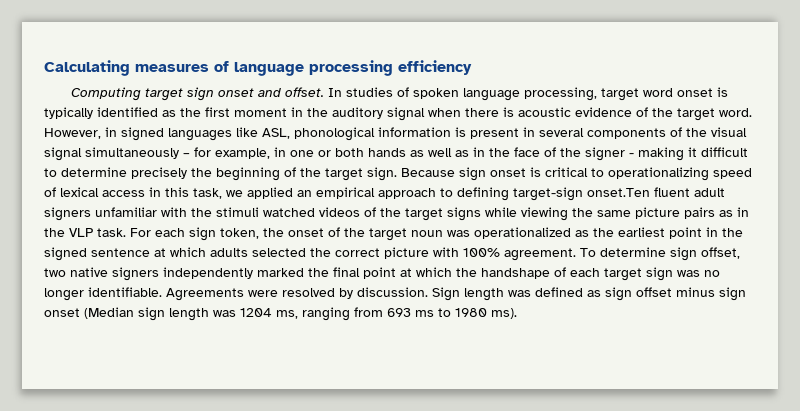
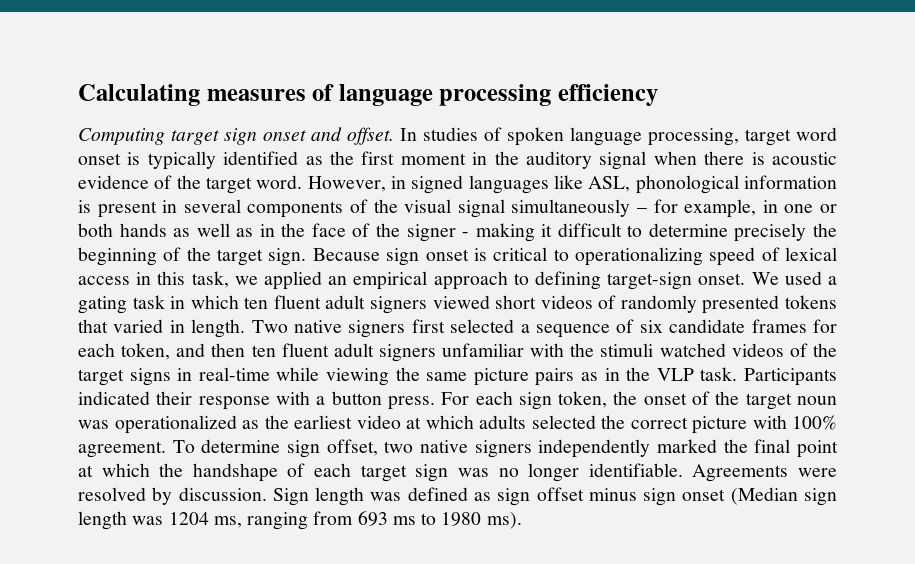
- Because sign onset is critical to operationalizing speed of lexical access in this task, we applied an empirical approach to defining target-sign onset.Ten fluent adult signers unfamiliar with the stimuli watched videos of the target signs while viewing the same picture pairs as in the VLP task.
+ Because sign onset is critical to operationalizing speed of lexical access in this task, we applied an empirical approach to defining target-sign onset. We used a gating task in which ten fluent adult signers viewed short videos of randomly presented tokens that varied in length. Two native signers first selected a sequence of six candidate frames for each token, and then ten fluent adult signers unfamiliar with the stimuli watched videos of the target signs in real-time while viewing the same picture pairs as in the VLP task.
+ Participants indicated their response with a button press.
- For each sign token, the onset of the target noun was operationalized as the earliest point in the signed sentence at which adults selected the correct picture with 100% agreement.
+ For each sign token, the onset of the target noun was operationalized as the earliest video at which adults selected the correct picture with 100% agreement.

